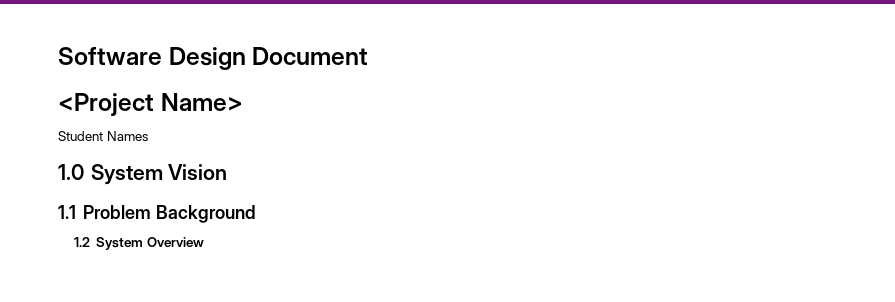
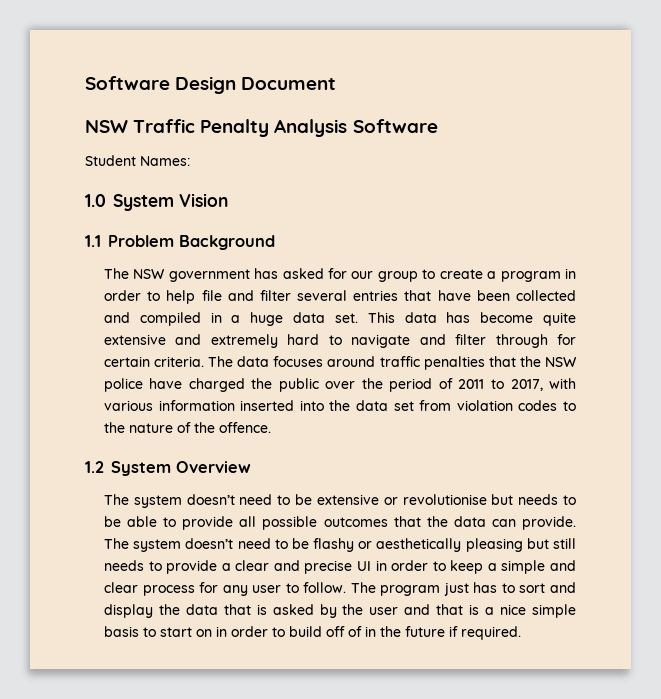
- <Project Name>
+ NSW Traffic Penalty Analysis Software
- Student Names
+ Student Names:
+ The NSW government has asked for our group to create a program in order to help file and filter several entries that have been collected and compiled in a huge data set. This data has become quite extensive and extremely hard to navigate and filter through for certain criteria. The data focuses around traffic penalties that the NSW police have charged the public over the period of 2011 to 2017, with various information inserted into the data set from violation codes to the nature of the offence.
  1.2 System Overview
+ The system doesn’t need to be extensive or revolutionise but needs to be able to provide all possible outcomes that the data can provide. The system doesn’t need to be flashy or aesthetically pleasing but still needs to provide a clear and precise UI in order to keep a simple and clear process for any user to follow. The program just has to sort and display the data that is asked by the user and that is a nice simple basis to start on in order to build off of in the future if required.

